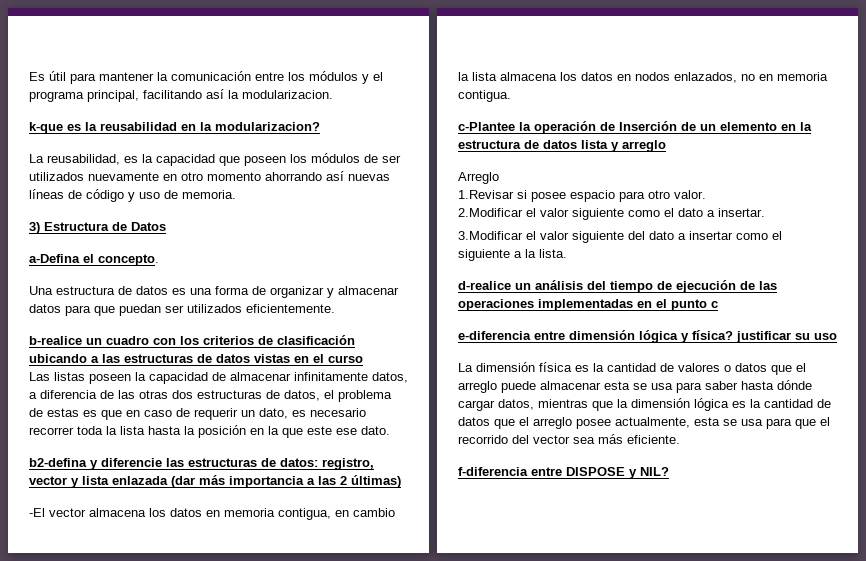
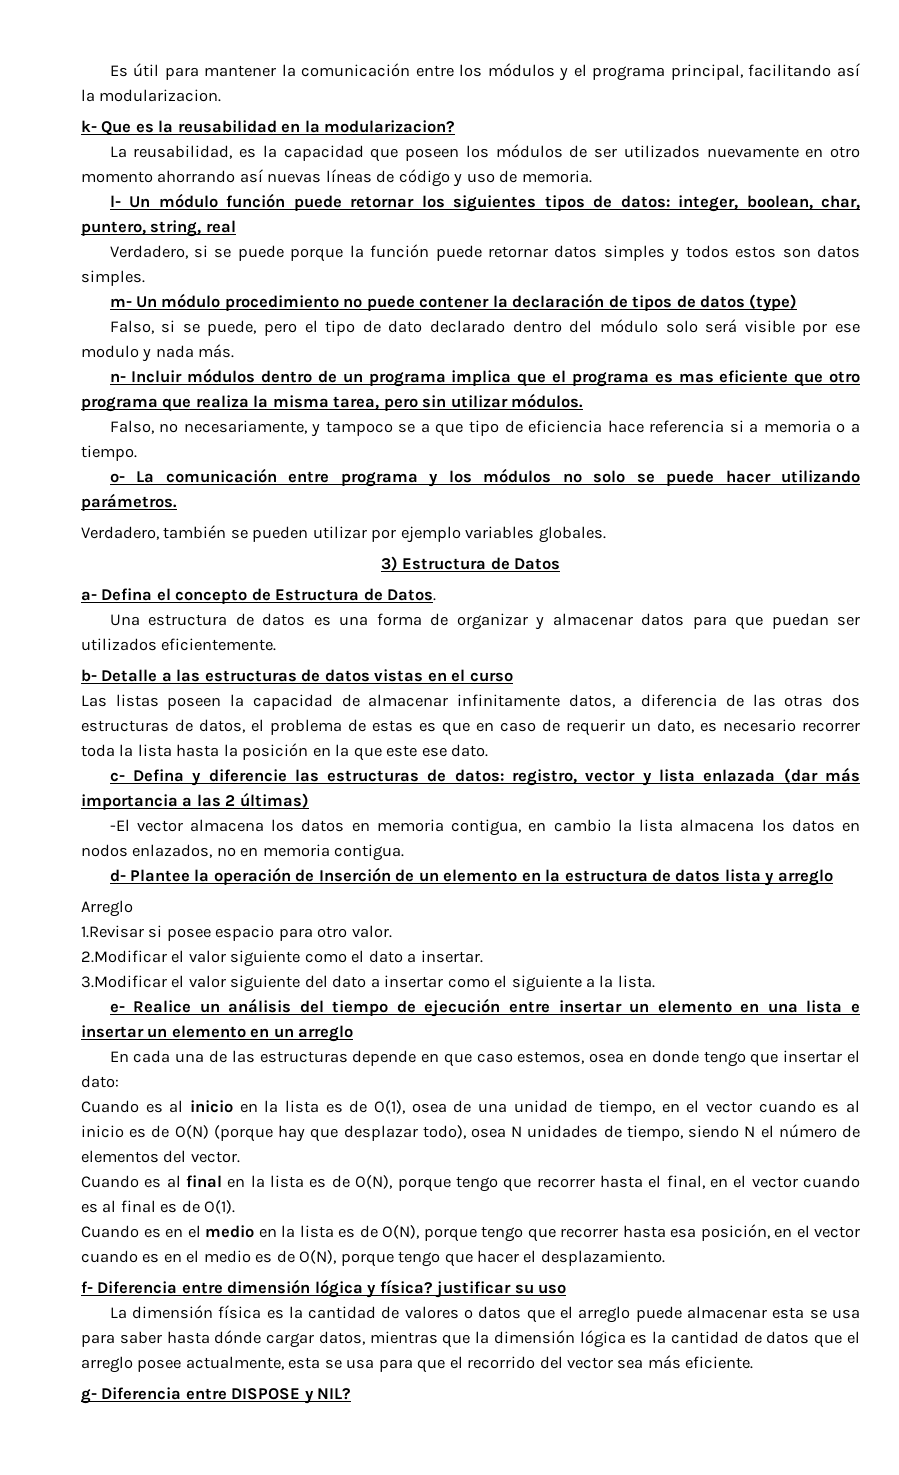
- k-que es la reusabilidad en la modularizacion?
+ k- Que es la reusabilidad en la modularizacion?
+ l- Un módulo función puede retornar los siguientes tipos de datos: integer, boolean, char, puntero, string, real
+ Verdadero, si se puede porque la función puede retornar datos simples y todos estos son datos simples.
+ m- Un módulo procedimiento no puede contener la declaración de tipos de datos (type)
+ Falso, si se puede, pero el tipo de dato declarado dentro del módulo solo será visible por ese modulo y nada más.
+ n- Incluir módulos dentro de un programa implica que el programa es mas eficiente que otro programa que realiza la misma tarea, pero sin utilizar módulos.
+ Falso, no necesariamente, y tampoco se a que tipo de eficiencia hace referencia si a memoria o a tiempo.
+ o- La comunicación entre programa y los módulos no solo se puede hacer utilizando parámetros.
+ Verdadero, también se pueden utilizar por ejemplo variables globales.
  3) Estructura de Datos
- a-Defina el concepto.
+ a- Defina el concepto de Estructura de Datos.
- b-realice un cuadro con los criterios de clasificación ubicando a las estructuras de datos vistas en el curso
+ b- Detalle a las estructuras de datos vistas en el curso
- b2-defina y diferencie las estructuras de datos: registro, vector y lista enlazada (dar más importancia a las 2 últimas)
+ c- Defina y diferencie las estructuras de datos: registro, vector y lista enlazada (dar más importancia a las 2 últimas)
- c-Plantee la operación de Inserción de un elemento en la estructura de datos lista y arreglo
+ d- Plantee la operación de Inserción de un elemento en la estructura de datos lista y arreglo
- d-realice un análisis del tiempo de ejecución de las operaciones implementadas en el punto c
- e-diferencia entre dimensión lógica y física? justificar su uso
+ e- Realice un análisis del tiempo de ejecución entre insertar un elemento en una lista e insertar un elemento en un arreglo
+ En cada una de las estructuras depende en que caso estemos, osea en donde tengo que insertar el dato:
+ Cuando es al inicio en la lista es de O(1), osea de una unidad de tiempo, en el vector cuando es al inicio es de O(N) (porque hay que desplazar todo), osea N unidades de tiempo, siendo N el número de elementos del vector.
+ Cuando es al final en la lista es de O(N), porque tengo que recorrer hasta el final, en el vector cuando es al final es de O(1).
+ Cuando es en el medio en la lista es de O(N), porque tengo que recorrer hasta esa posición, en el vector cuando es en el medio es de O(N), porque tengo que hacer el desplazamiento.
+ f- Diferencia entre dimensión lógica y física? justificar su uso
- f-diferencia entre DISPOSE y NIL?
+ g- Diferencia entre DISPOSE y NIL?

